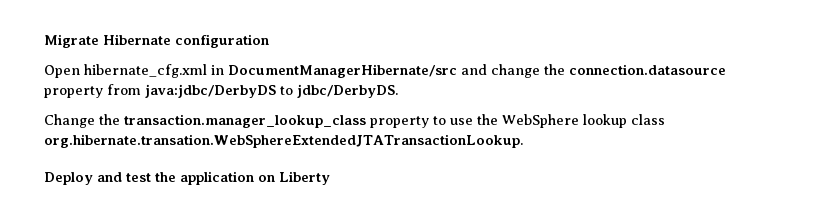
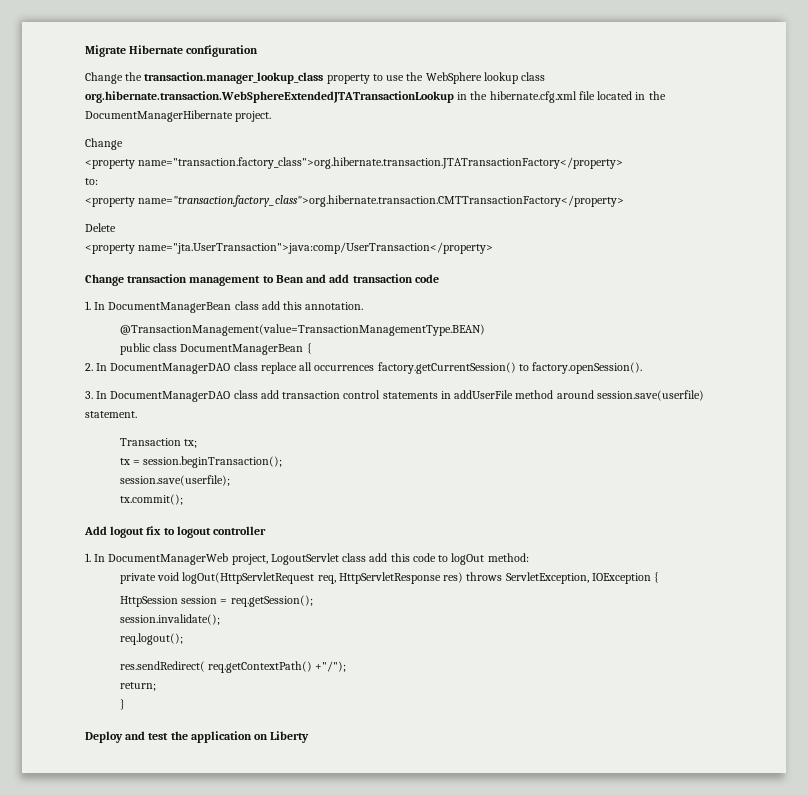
- Open hibernate_cfg.xml in DocumentManagerHibernate/src and change the connection.datasource property from java:jdbc/DerbyDS to jdbc/DerbyDS.
- Change the transaction.manager_lookup_class property to use the WebSphere lookup class org.hibernate.transation.WebSphereExtendedJTATransactionLookup.
+ Change the transaction.manager_lookup_class property to use the WebSphere lookup class org.hibernate.transaction.WebSphereExtendedJTATransactionLookup in the hibernate.cfg.xml file located in the DocumentManagerHibernate project.
+ Change
+ <property name="transaction.factory_class">org.hibernate.transaction.JTATransactionFactory</property>
+ to:
+ <property name="transaction.factory_class">org.hibernate.transaction.CMTTransactionFactory</property>
+ Delete
+ <property name="jta.UserTransaction">java:comp/UserTransaction</property>
+ Change transaction management to Bean and add transaction code
+ 1. In DocumentManagerBean class add this annotation.
+ @TransactionManagement(value=TransactionManagementType.BEAN)
+ public class DocumentManagerBean {
+ 2. In DocumentManagerDAO class replace all occurrences factory.getCurrentSession() to factory.openSession().
+ 3. In DocumentManagerDAO class add transaction control statements in addUserFile method around session.save(userfile) statement.
+ Transaction tx;
+ tx = session.beginTransaction();
+ session.save(userfile);
+ tx.commit();
+ Add logout fix to logout controller
+ 1. In DocumentManagerWeb project, LogoutServlet class add this code to logOut method:
+ private void logOut(HttpServletRequest req, HttpServletResponse res) throws ServletException, IOException {
+ HttpSession session = req.getSession();
+ session.invalidate();
+ req.logout();
+ res.sendRedirect( req.getContextPath() +"/");
+ return;
+ }

